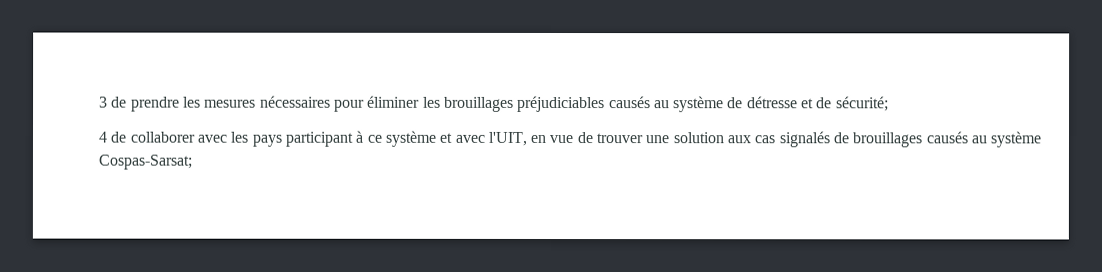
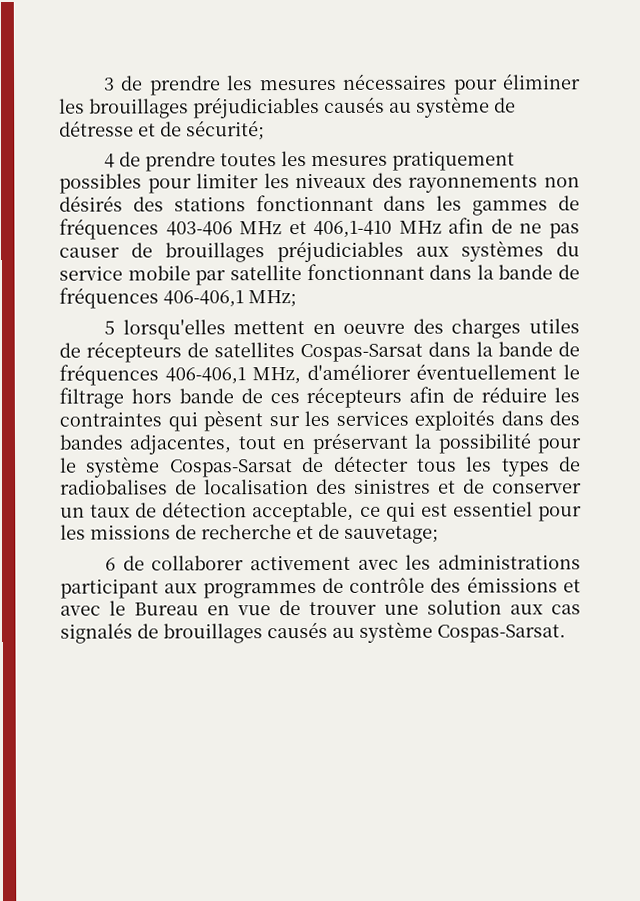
- 4 de collaborer avec les pays participant à ce système et avec l'UIT, en vue de trouver une solution aux cas signalés de brouillages causés au système Cospas-Sarsat;
+ 4 de prendre toutes les mesures pratiquement possibles pour limiter les niveaux des rayonnements non désirés des stations fonctionnant dans les gammes de fréquences 403-406 MHz et 406,1-410 MHz afin de ne pas causer de brouillages préjudiciables aux systèmes du service mobile par satellite fonctionnant dans la bande de fréquences 406-406,1 MHz;
+ 5 lorsqu'elles mettent en oeuvre des charges utiles de récepteurs de satellites Cospas-Sarsat dans la bande de fréquences 406-406,1 MHz, d'améliorer éventuellement le filtrage hors bande de ces récepteurs afin de réduire les contraintes qui pèsent sur les services exploités dans des bandes adjacentes, tout en préservant la possibilité pour le système Cospas-Sarsat de détecter tous les types de radiobalises de localisation des sinistres et de conserver un taux de détection acceptable, ce qui est essentiel pour les missions de recherche et de sauvetage;
+ 6 de collaborer activement avec les administrations participant aux programmes de contrôle des émissions et avec le Bureau en vue de trouver une solution aux cas signalés de brouillages causés au système Cospas-Sarsat.

